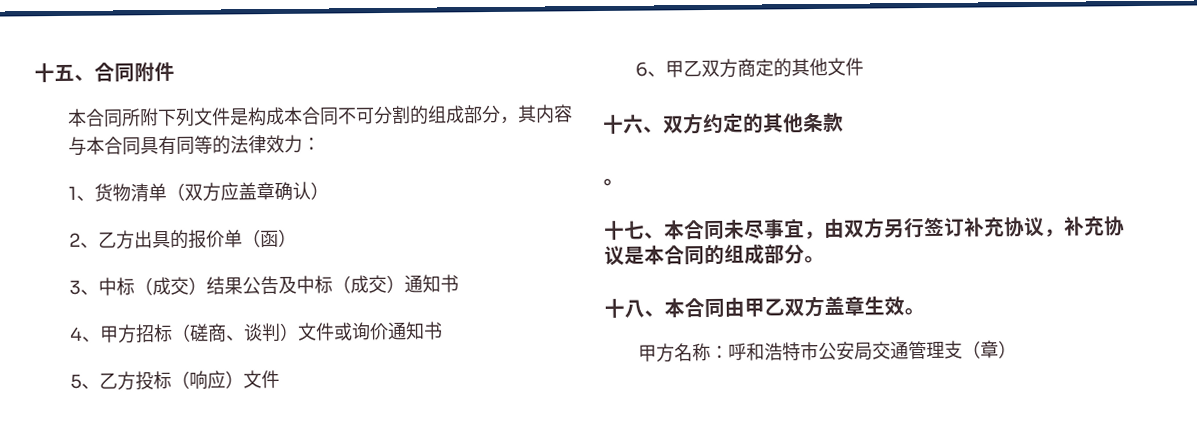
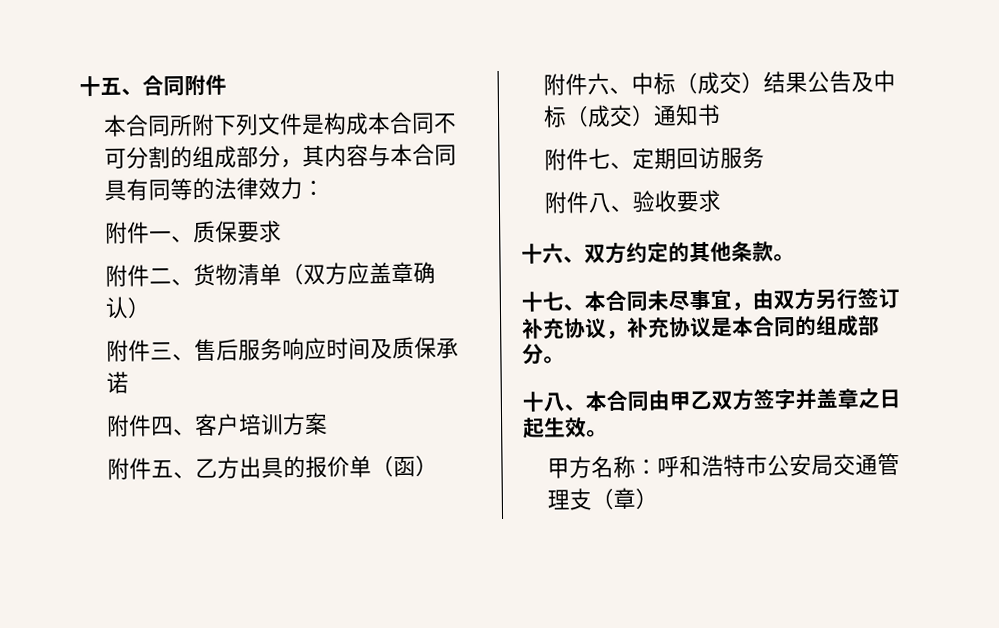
- 1、货物清单（双方应盖章确认）
+ 附件一、质保要求
+ 附件二、货物清单（双方应盖章确认）
- 2、乙方出具的报价单（函）
+ 附件三、售后服务响应时间及质保承诺
+ 附件四、客户培训方案
+ 附件五、乙方出具的报价单（函）
- 3、中标（成交）结果公告及中标（成交）通知书
+ 附件六、中标（成交）结果公告及中标（成交）通知书
- 4、甲方招标（磋商、谈判）文件或询价通知书
- 5、乙方投标（响应）文件
- 6、甲乙双方商定的其他文件
+ 附件七、定期回访服务
+ 附件八、验收要求
- 十六、双方约定的其他条款
- 。
+ 十六、双方约定的其他条款。
- 十八、本合同由甲乙双方盖章生效。
+ 十八、本合同由甲乙双方签字并盖章之日起生效。

